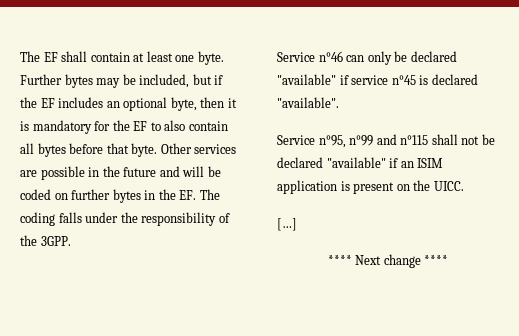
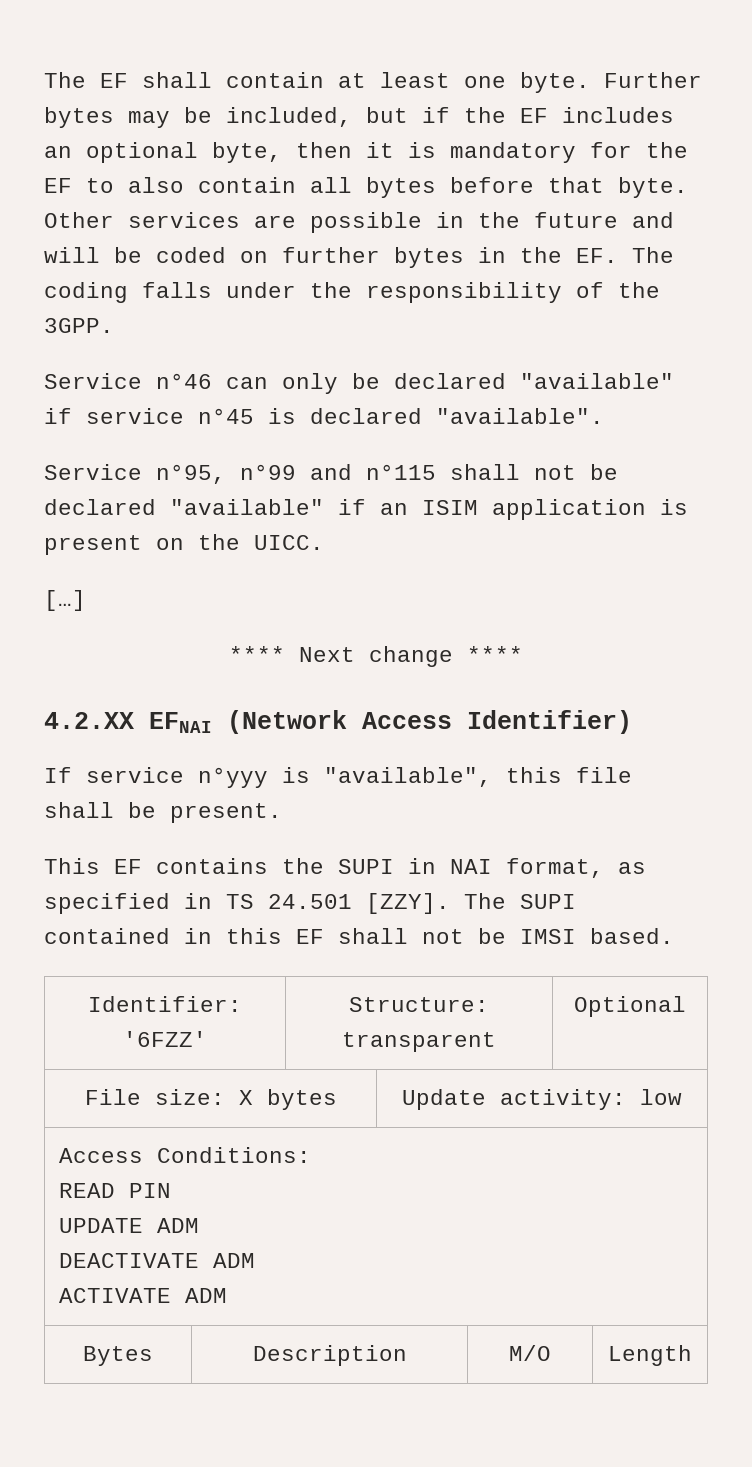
+ 4.2.XX EFNAI (Network Access Identifier)
+ If service n°yyy is "available", this file shall be present.
+ This EF contains the SUPI in NAI format, as specified in TS 24.501 [ZZY]. The SUPI contained in this EF shall not be IMSI based.
+ Identifier: '6FZZ' | Structure: transparent | Optional
+ File size: X bytes | Update activity: low
+ Access Conditions:
+ READ PIN
+ UPDATE ADM
+ DEACTIVATE ADM
+ ACTIVATE ADM
+ Bytes | Description | M/O | Length

